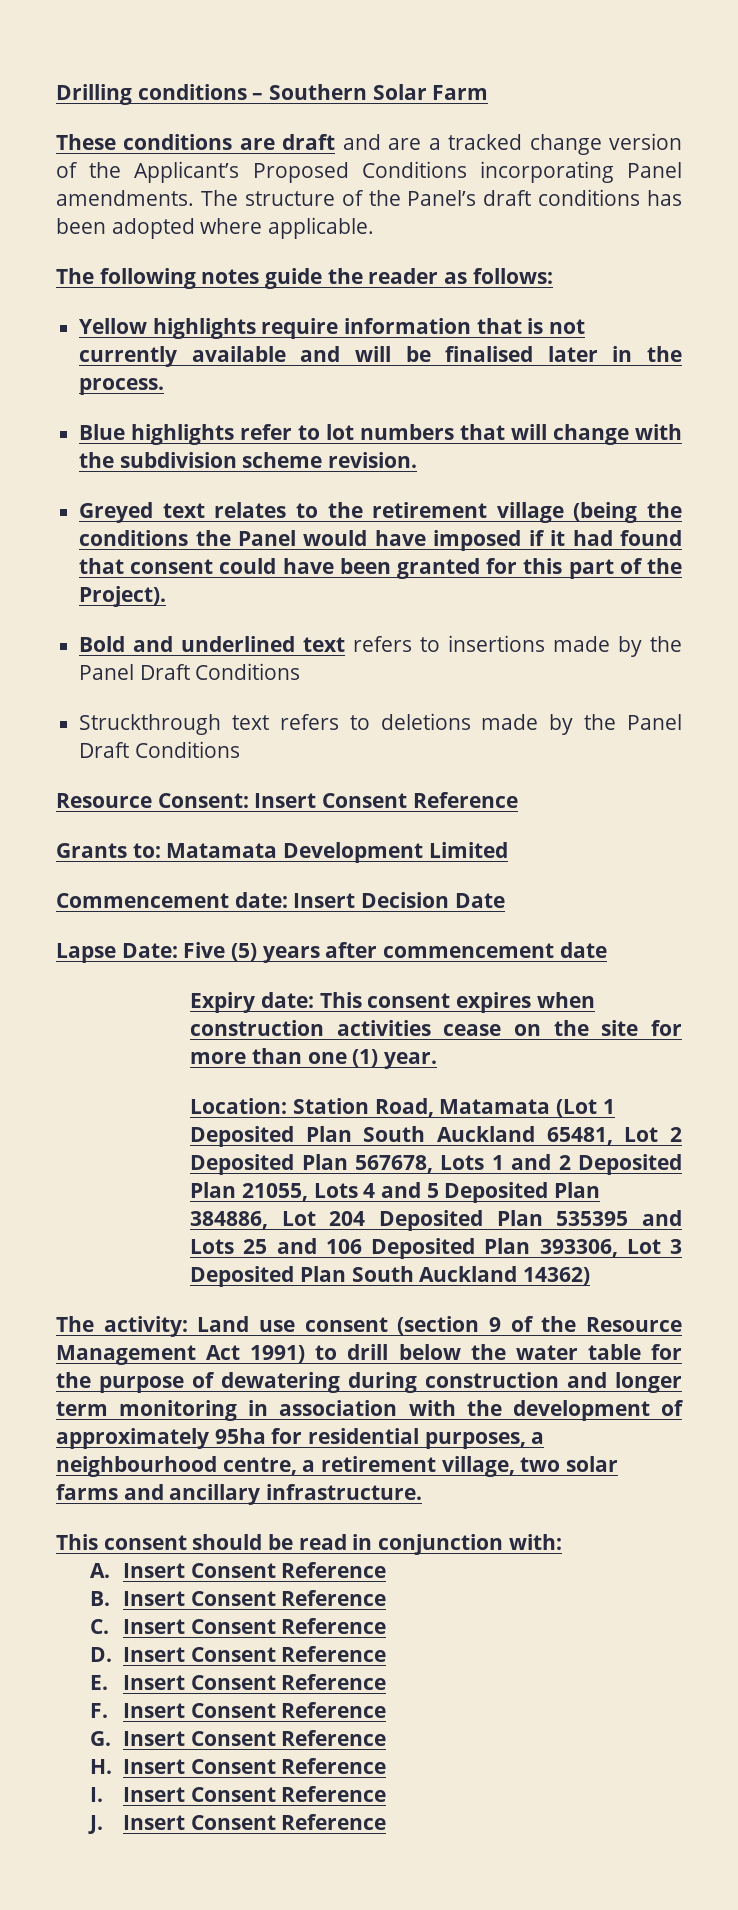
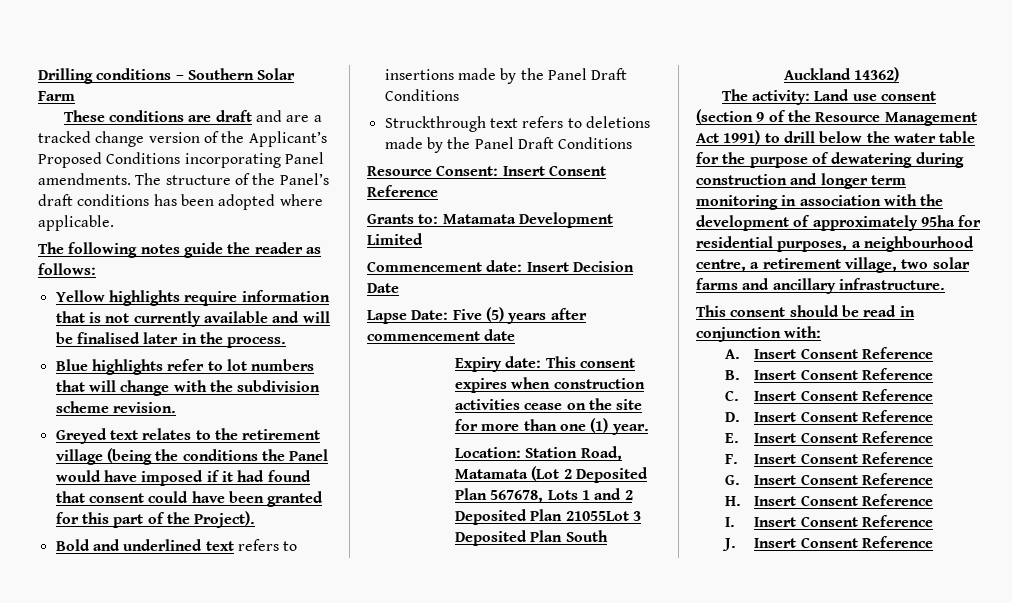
- Location: Station Road, Matamata (Lot 1 Deposited Plan South Auckland 65481, Lot 2 Deposited Plan 567678, Lots 1 and 2 Deposited Plan 21055, Lots 4 and 5 Deposited Plan 384886, Lot 204 Deposited Plan 535395 and Lots 25 and 106 Deposited Plan 393306, Lot 3 Deposited Plan South Auckland 14362)
+ Location: Station Road, Matamata (Lot 2 Deposited Plan 567678, Lots 1 and 2 Deposited Plan 21055Lot 3 Deposited Plan South Auckland 14362)

